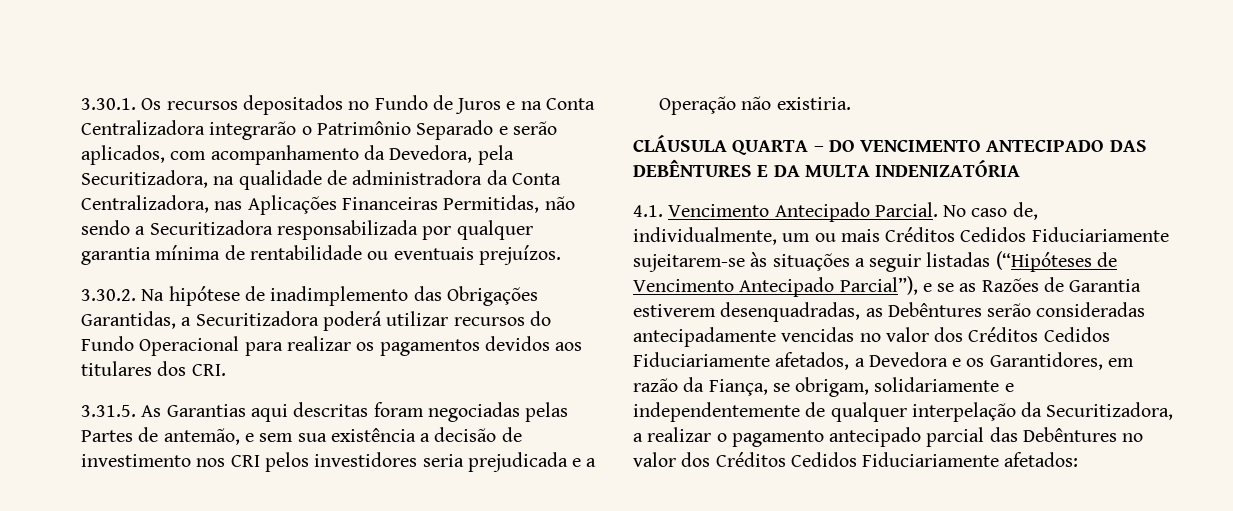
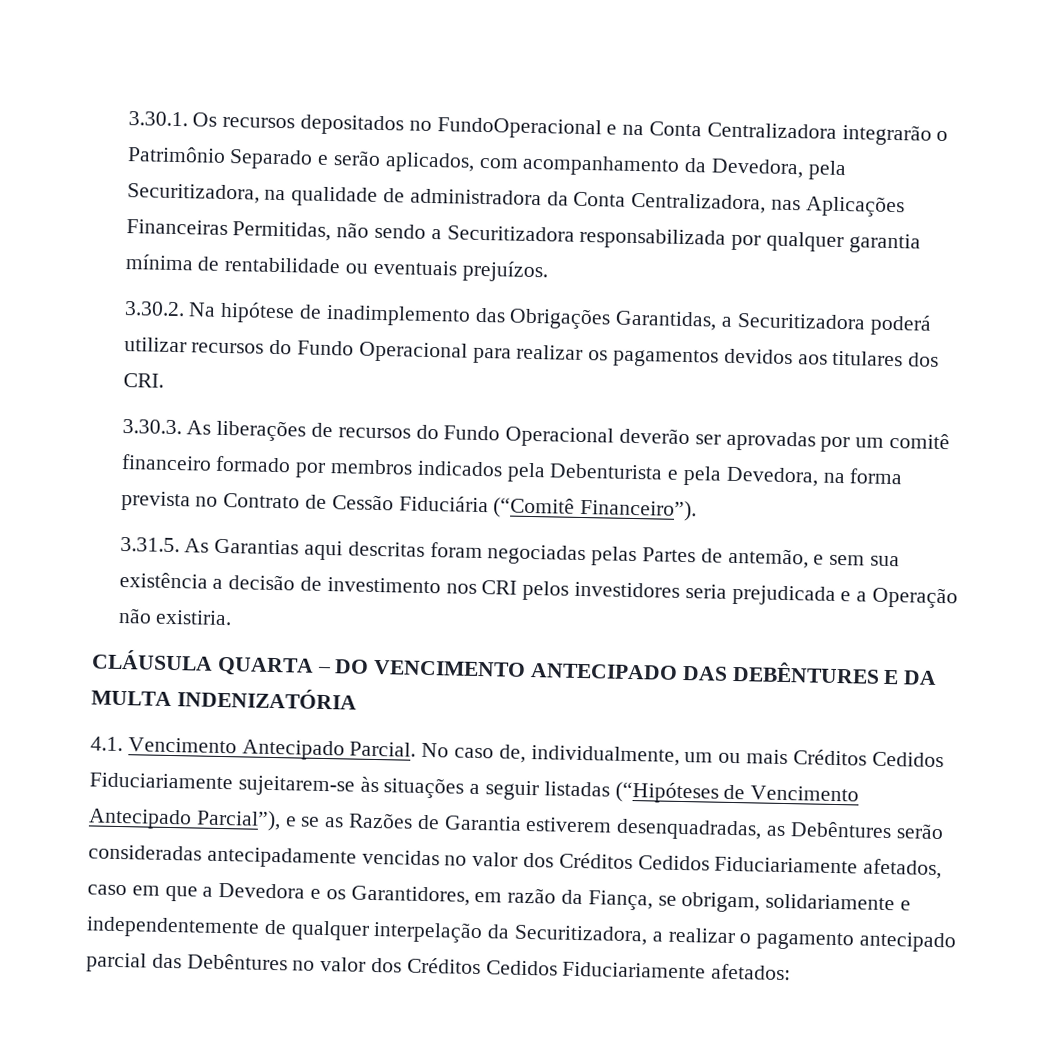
- 3.30.1. Os recursos depositados no Fundo de Juros e na Conta Centralizadora integrarão o Patrimônio Separado e serão aplicados, com acompanhamento da Devedora, pela Securitizadora, na qualidade de administradora da Conta Centralizadora, nas Aplicações Financeiras Permitidas, não sendo a Securitizadora responsabilizada por qualquer garantia mínima de rentabilidade ou eventuais prejuízos.
+ 3.30.1. Os recursos depositados no FundoOperacional e na Conta Centralizadora integrarão o Patrimônio Separado e serão aplicados, com acompanhamento da Devedora, pela Securitizadora, na qualidade de administradora da Conta Centralizadora, nas Aplicações Financeiras Permitidas, não sendo a Securitizadora responsabilizada por qualquer garantia mínima de rentabilidade ou eventuais prejuízos.
+ 3.30.3. As liberações de recursos do Fundo Operacional deverão ser aprovadas por um comitê financeiro formado por membros indicados pela Debenturista e pela Devedora, na forma prevista no Contrato de Cessão Fiduciária (“Comitê Financeiro”).
- No caso de, individualmente, um ou mais Créditos Cedidos Fiduciariamente sujeitarem-se às situações a seguir listadas (“Hipóteses de Vencimento Antecipado Parcial”), e se as Razões de Garantia estiverem desenquadradas, as Debêntures serão consideradas antecipadamente vencidas no valor dos Créditos Cedidos Fiduciariamente afetados, a Devedora e os Garantidores, em razão da Fiança, se obrigam, solidariamente e independentemente de qualquer interpelação da Securitizadora, a realizar o pagamento antecipado parcial das Debêntures no valor dos Créditos Cedidos Fiduciariamente afetados:
+ No caso de, individualmente, um ou mais Créditos Cedidos Fiduciariamente sujeitarem-se às situações a seguir listadas (“Hipóteses de Vencimento Antecipado Parcial”), e se as Razões de Garantia estiverem desenquadradas, as Debêntures serão consideradas antecipadamente vencidas no valor dos Créditos Cedidos Fiduciariamente afetados, caso em que a Devedora e os Garantidores, em razão da Fiança, se obrigam, solidariamente e independentemente de qualquer interpelação da Securitizadora, a realizar o pagamento antecipado parcial das Debêntures no valor dos Créditos Cedidos Fiduciariamente afetados:

